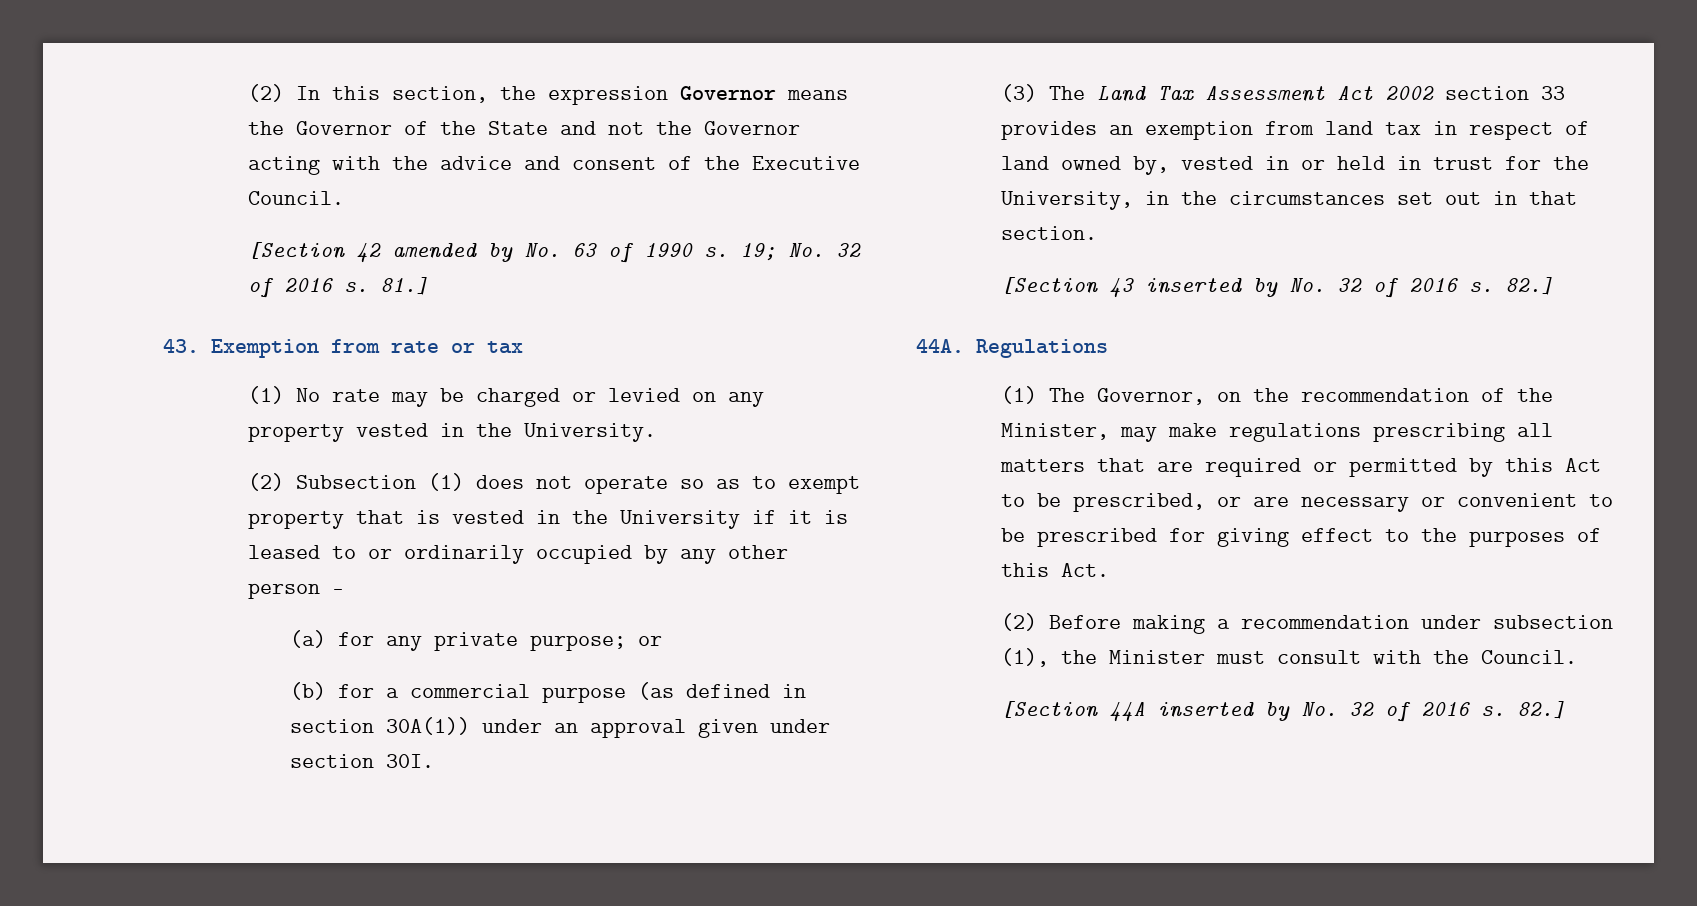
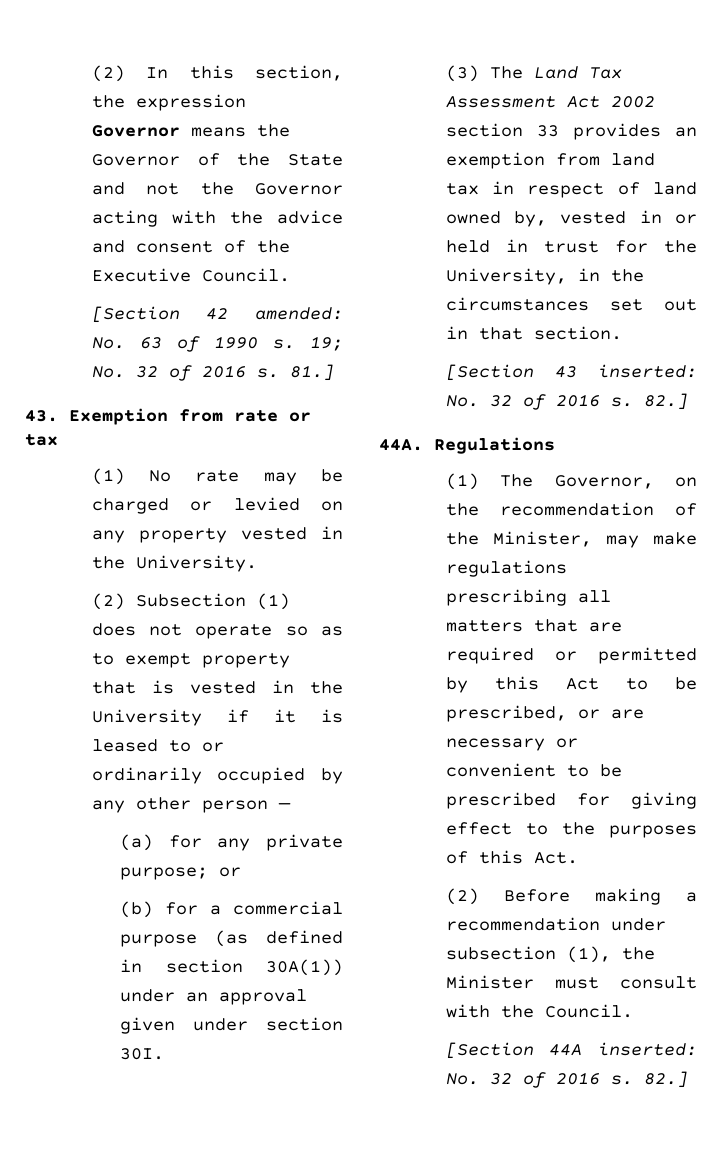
- [Section 42 amended by No. 63 of 1990 s.
+ [Section 42 amended: No. 63 of 1990 s.
- [Section 43 inserted by No. 32 of 2016 s.
+ [Section 43 inserted: No. 32 of 2016 s.
- [Section 44A inserted by No. 32 of 2016 s.
+ [Section 44A inserted: No. 32 of 2016 s.

